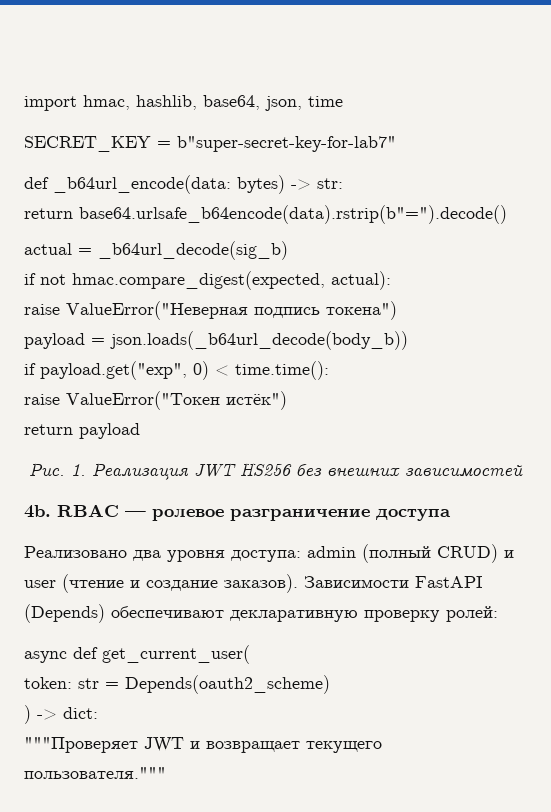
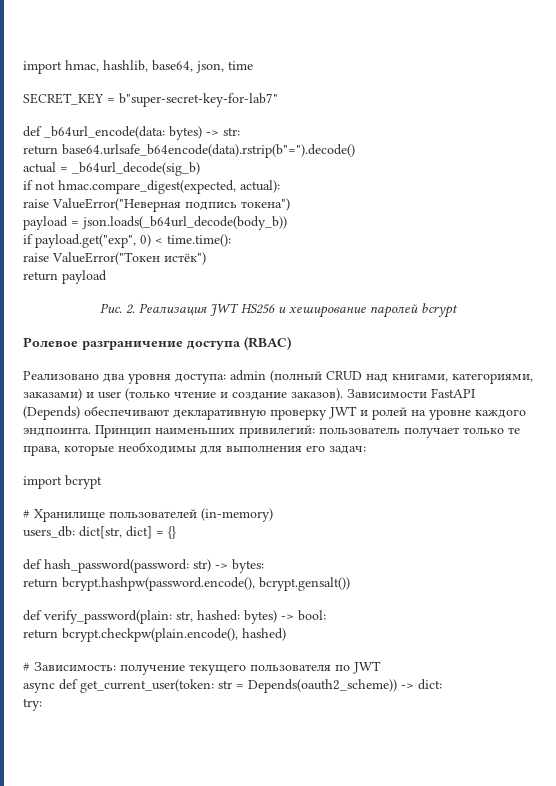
- Рис. 1. Реализация JWT HS256 без внешних зависимостей
- 4b. RBAC — ролевое разграничение доступа
+ Рис. 2. Реализация JWT HS256 и хеширование паролей bcrypt
+ Ролевое разграничение доступа (RBAC)
- Реализовано два уровня доступа: admin (полный CRUD) и user (чтение и создание заказов).
+ Реализовано два уровня доступа: admin (полный CRUD над книгами, категориями, заказами) и user (только чтение и создание заказов).
- Зависимости FastAPI (Depends) обеспечивают декларативную проверку ролей:
- async def get_current_user(
- token: str = Depends(oauth2_scheme)
- ) -> dict:
- """Проверяет JWT и возвращает текущего пользователя."""
+ Зависимости FastAPI (Depends) обеспечивают декларативную проверку JWT и ролей на уровне каждого эндпоинта. Принцип наименьших привилегий: пользователь получает только те права, которые необходимы для выполнения его задач:
+ import bcrypt
+ # Хранилище пользователей (in-memory)
+ users_db: dict[str, dict] = {}
+ def hash_password(password: str) -> bytes:
+ return bcrypt.hashpw(password.encode(), bcrypt.gensalt())
+ def verify_password(plain: str, hashed: bytes) -> bool:
+ return bcrypt.checkpw(plain.encode(), hashed)
+ # Зависимость: получение текущего пользователя по JWT
+ async def get_current_user(token: str = Depends(oauth2_scheme)) -> dict:
+ try:

